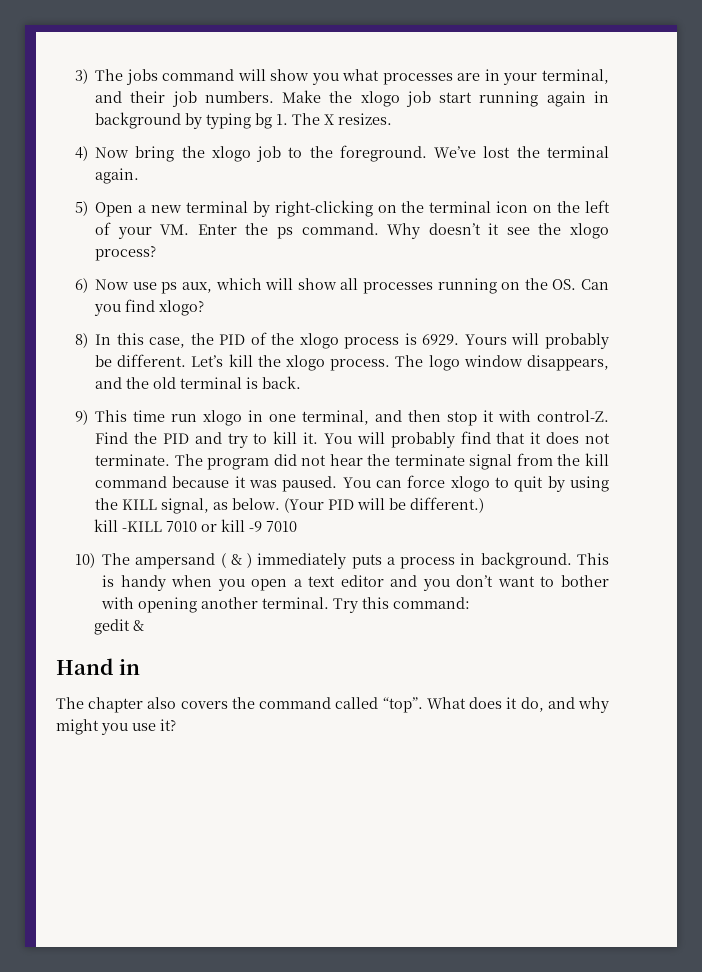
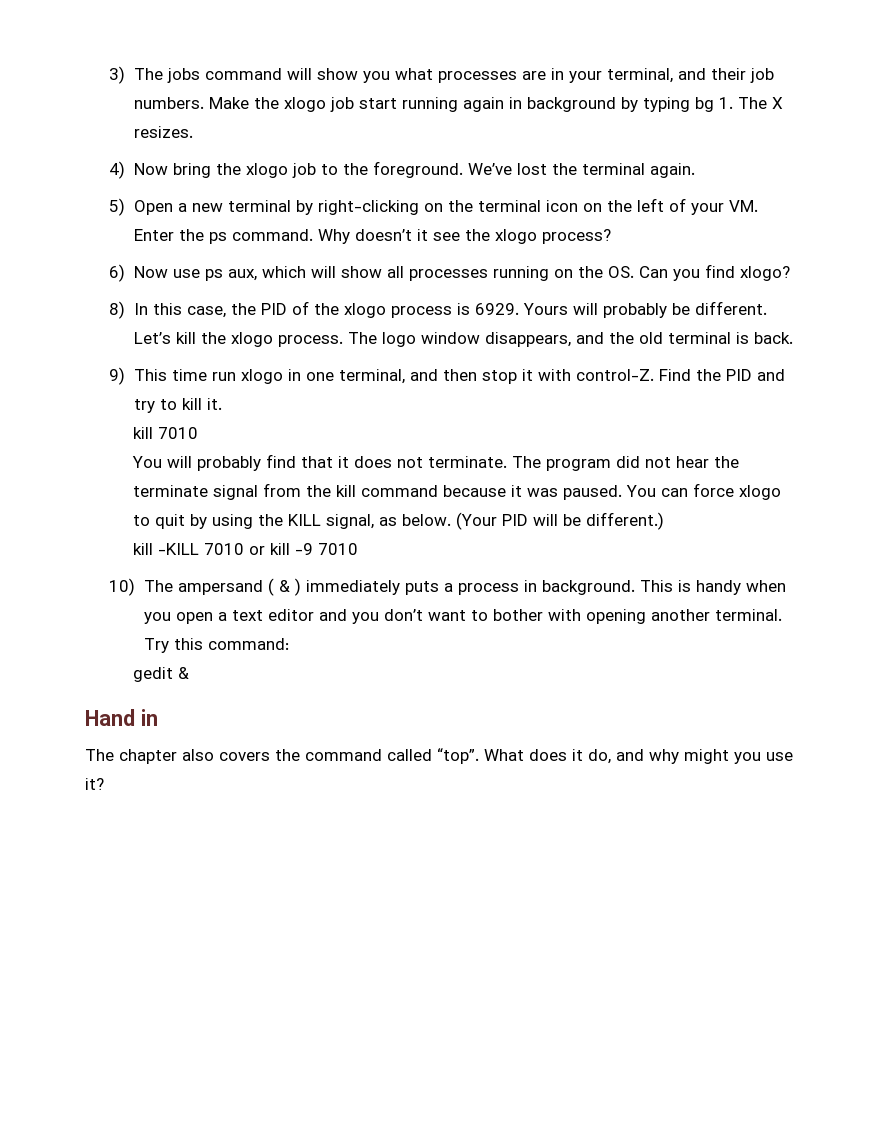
- Find the PID and try to kill it. You will probably find that it does not terminate.
+ Find the PID and try to kill it.
+ kill 7010
+ You will probably find that it does not terminate.

